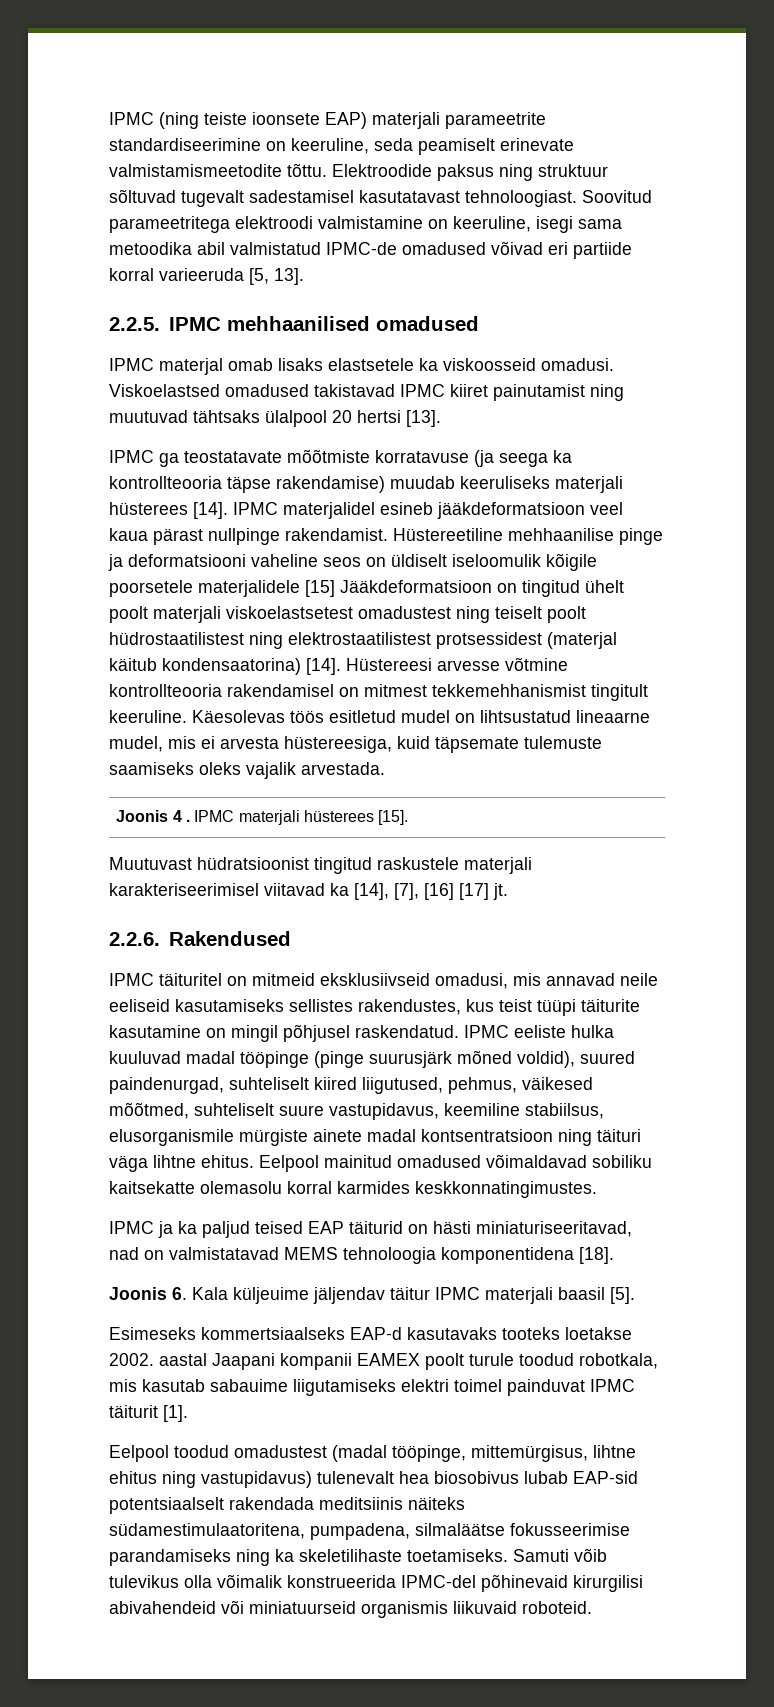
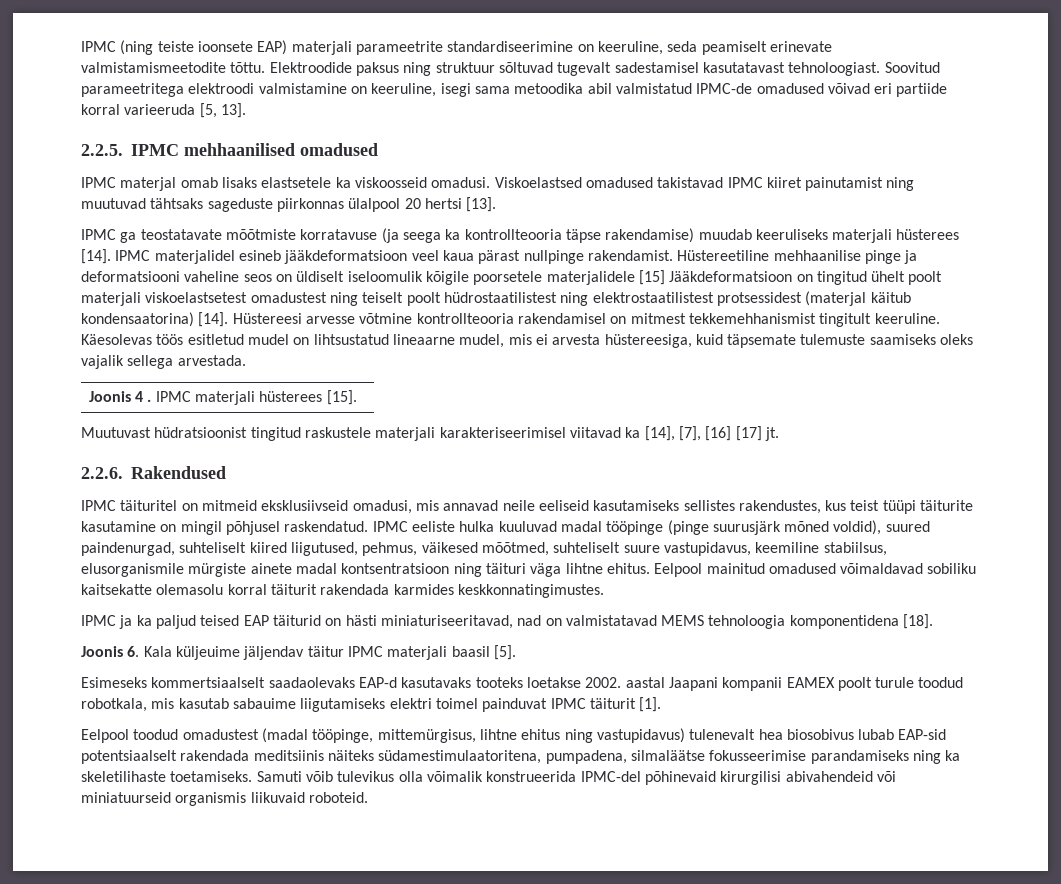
- Viskoelastsed omadused takistavad IPMC kiiret painutamist ning muutuvad tähtsaks ülalpool 20 hertsi [13].
+ Viskoelastsed omadused takistavad IPMC kiiret painutamist ning muutuvad tähtsaks sageduste piirkonnas ülalpool 20 hertsi [13].
- Käesolevas töös esitletud mudel on lihtsustatud lineaarne mudel, mis ei arvesta hüstereesiga, kuid täpsemate tulemuste saamiseks oleks vajalik arvestada.
+ Käesolevas töös esitletud mudel on lihtsustatud lineaarne mudel, mis ei arvesta hüstereesiga, kuid täpsemate tulemuste saamiseks oleks vajalik sellega arvestada.
- Eelpool mainitud omadused võimaldavad sobiliku kaitsekatte olemasolu korral karmides keskkonnatingimustes.
+ Eelpool mainitud omadused võimaldavad sobiliku kaitsekatte olemasolu korral täiturit rakendada karmides keskkonnatingimustes.
- Esimeseks kommertsiaalseks EAP-d kasutavaks tooteks loetakse 2002. aastal Jaapani kompanii EAMEX poolt turule toodud robotkala, mis kasutab sabauime liigutamiseks elektri toimel painduvat IPMC täiturit [1].
+ Esimeseks kommertsiaalselt saadaolevaks EAP-d kasutavaks tooteks loetakse 2002. aastal Jaapani kompanii EAMEX poolt turule toodud robotkala, mis kasutab sabauime liigutamiseks elektri toimel painduvat IPMC täiturit [1].

